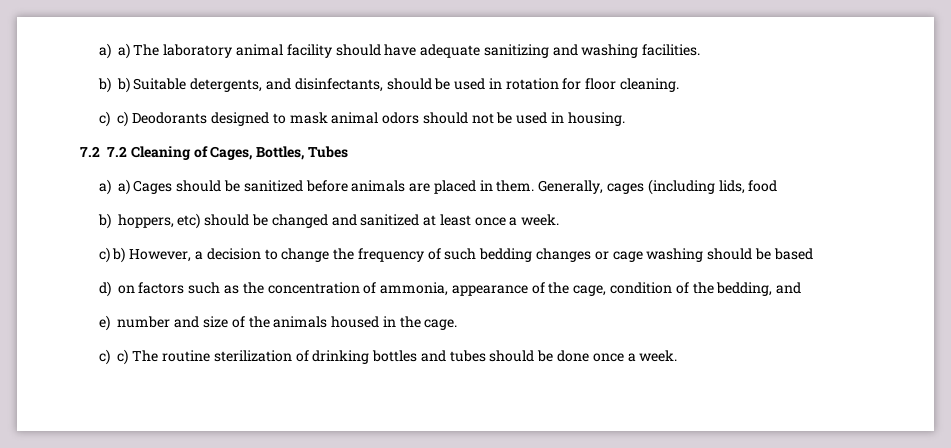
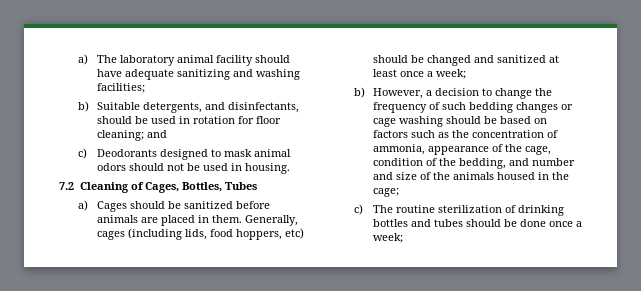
- a) a) The laboratory animal facility should have adequate sanitizing and washing facilities.
- b) b) Suitable detergents, and disinfectants, should be used in rotation for floor cleaning.
- c) c) Deodorants designed to mask animal odors should not be used in housing.
+ a) The laboratory animal facility should have adequate sanitizing and washing facilities;
+ b) Suitable detergents, and disinfectants, should be used in rotation for floor cleaning; and
+ c) Deodorants designed to mask animal odors should not be used in housing.
- 7.2 7.2 Cleaning of Cages, Bottles, Tubes
+ 7.2 Cleaning of Cages, Bottles, Tubes
- a) a) Cages should be sanitized before animals are placed in them.
+ a) Cages should be sanitized before animals are placed in them.
- Generally, cages (including lids, food
- b) hoppers, etc) should be changed and sanitized at least once a week.
- c) b) However, a decision to change the frequency of such bedding changes or cage washing should be based
- d) on factors such as the concentration of ammonia, appearance of the cage, condition of the bedding, and
- e) number and size of the animals housed in the cage.
- c) c) The routine sterilization of drinking bottles and tubes should be done once a week.
+ Generally, cages (including lids, food hoppers, etc) should be changed and sanitized at least once a week;
+ b) However, a decision to change the frequency of such bedding changes or cage washing should be based on factors such as the concentration of ammonia, appearance of the cage, condition of the bedding, and number and size of the animals housed in the cage;
+ c) The routine sterilization of drinking bottles and tubes should be done once a week;

